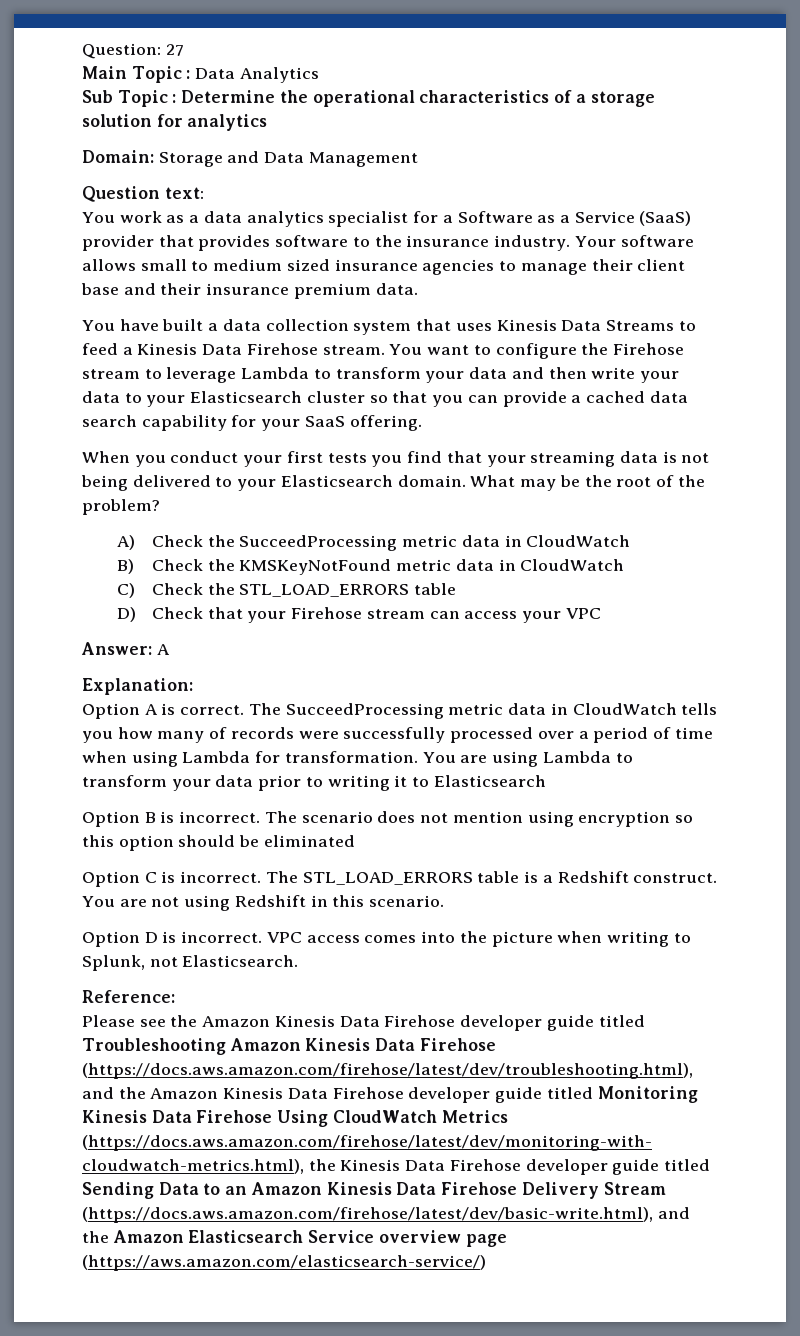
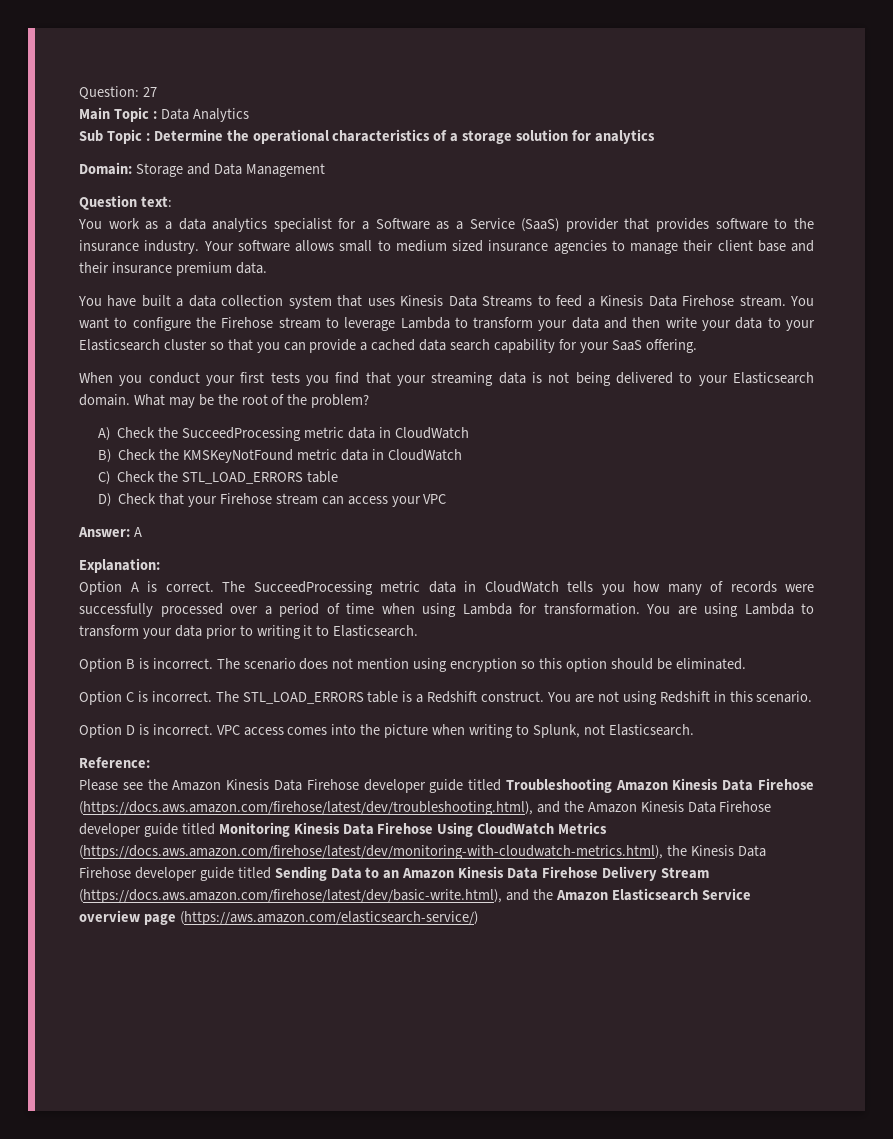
- You are using Lambda to transform your data prior to writing it to Elasticsearch
+ You are using Lambda to transform your data prior to writing it to Elasticsearch.
- The scenario does not mention using encryption so this option should be eliminated
+ The scenario does not mention using encryption so this option should be eliminated.

